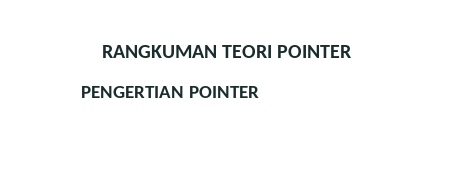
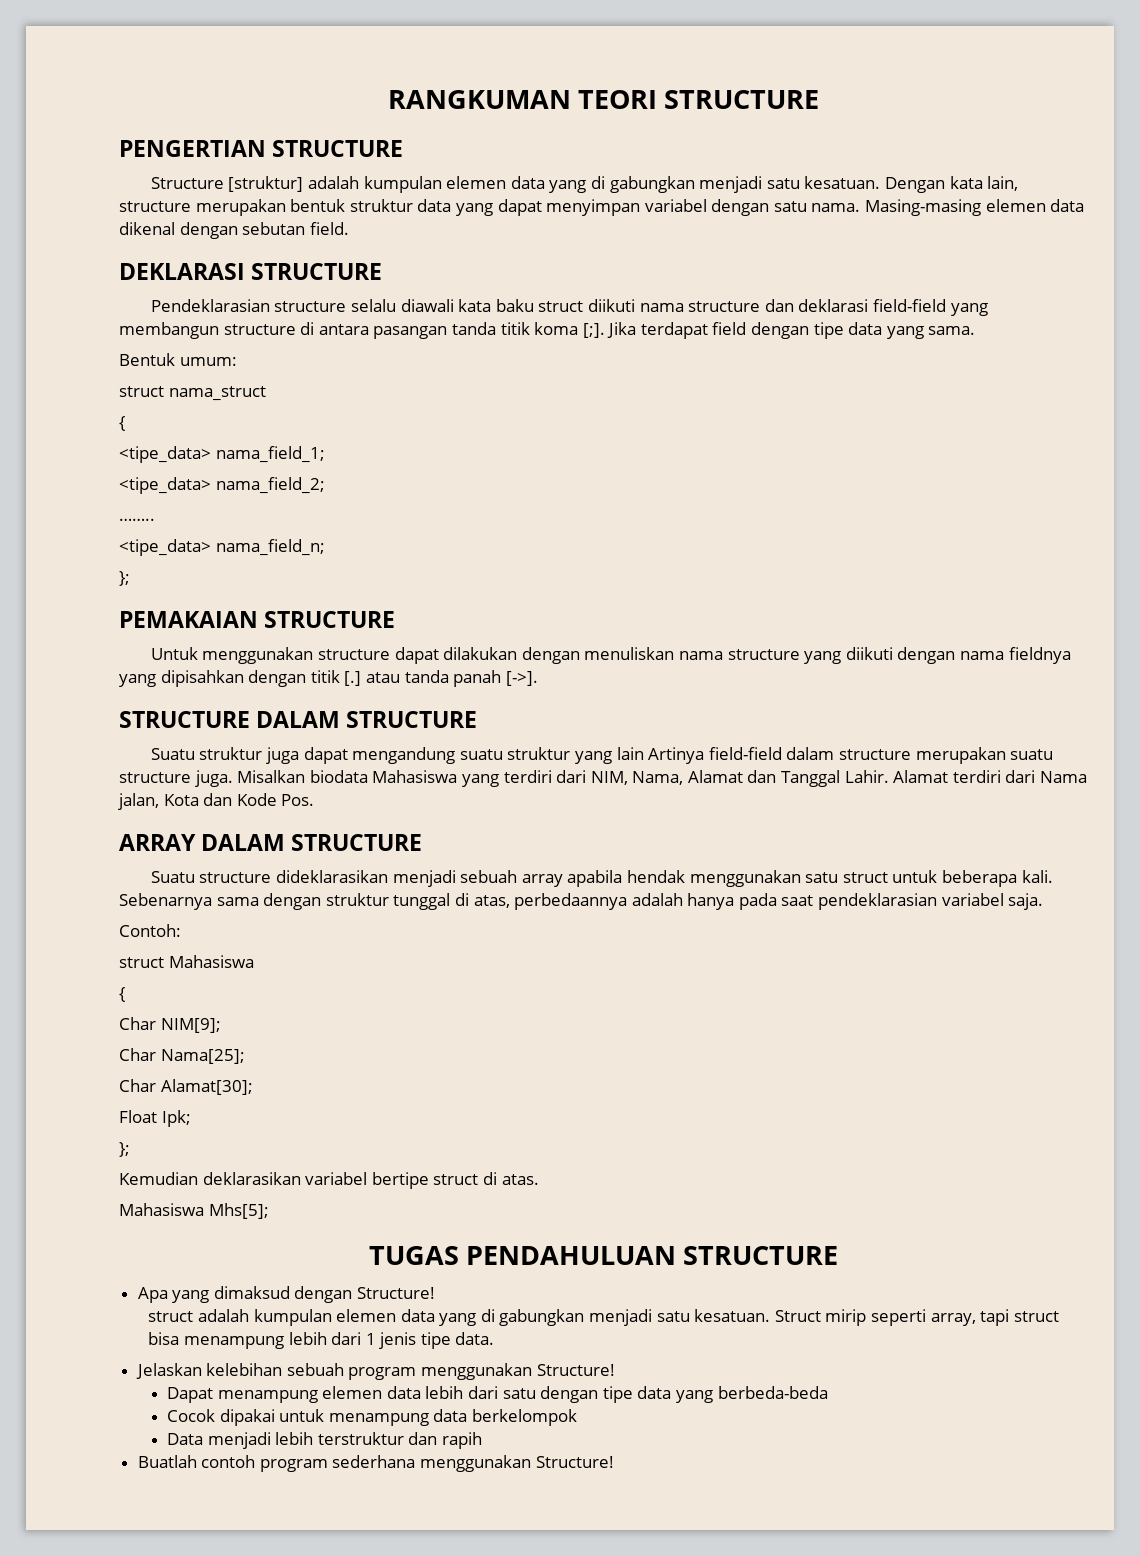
- RANGKUMAN TEORI POINTER
+ RANGKUMAN TEORI STRUCTURE
- PENGERTIAN POINTER
+ PENGERTIAN STRUCTURE
+ Structure [struktur] adalah kumpulan elemen data yang di gabungkan menjadi satu kesatuan. Dengan kata lain, structure merupakan bentuk struktur data yang dapat menyimpan variabel dengan satu nama. Masing-masing elemen data dikenal dengan sebutan field.
+ DEKLARASI STRUCTURE
+ Pendeklarasian structure selalu diawali kata baku struct diikuti nama structure dan deklarasi field-field yang membangun structure di antara pasangan tanda titik koma [;]. Jika terdapat field dengan tipe data yang sama.
+ Bentuk umum:
+ struct nama_struct
+ {
+ <tipe_data> nama_field_1;
+ <tipe_data> nama_field_2;
+ ……..
+ <tipe_data> nama_field_n;
+ };
+ PEMAKAIAN STRUCTURE
+ Untuk menggunakan structure dapat dilakukan dengan menuliskan nama structure yang diikuti dengan nama fieldnya yang dipisahkan dengan titik [.] atau tanda panah [->].
+ STRUCTURE DALAM STRUCTURE
+ Suatu struktur juga dapat mengandung suatu struktur yang lain Artinya field-field dalam structure merupakan suatu structure juga. Misalkan biodata Mahasiswa yang terdiri dari NIM, Nama, Alamat dan Tanggal Lahir. Alamat terdiri dari Nama jalan, Kota dan Kode Pos.
+ ARRAY DALAM STRUCTURE
+ Suatu structure dideklarasikan menjadi sebuah array apabila hendak menggunakan satu struct untuk beberapa kali. Sebenarnya sama dengan struktur tunggal di atas, perbedaannya adalah hanya pada saat pendeklarasian variabel saja.
+ Contoh:
+ struct Mahasiswa
+ {
+ Char NIM[9];
+ Char Nama[25];
+ Char Alamat[30];
+ Float Ipk;
+ };
+ Kemudian deklarasikan variabel bertipe struct di atas.
+ Mahasiswa Mhs[5];
+ TUGAS PENDAHULUAN STRUCTURE
+ Apa yang dimaksud dengan Structure!
+ struct adalah kumpulan elemen data yang di gabungkan menjadi satu kesatuan. Struct mirip seperti array, tapi struct bisa menampung lebih dari 1 jenis tipe data.
+ Jelaskan kelebihan sebuah program menggunakan Structure!
+ Dapat menampung elemen data lebih dari satu dengan tipe data yang berbeda-beda
+ Cocok dipakai untuk menampung data berkelompok
+ Data menjadi lebih terstruktur dan rapih
+ Buatlah contoh program sederhana menggunakan Structure!

